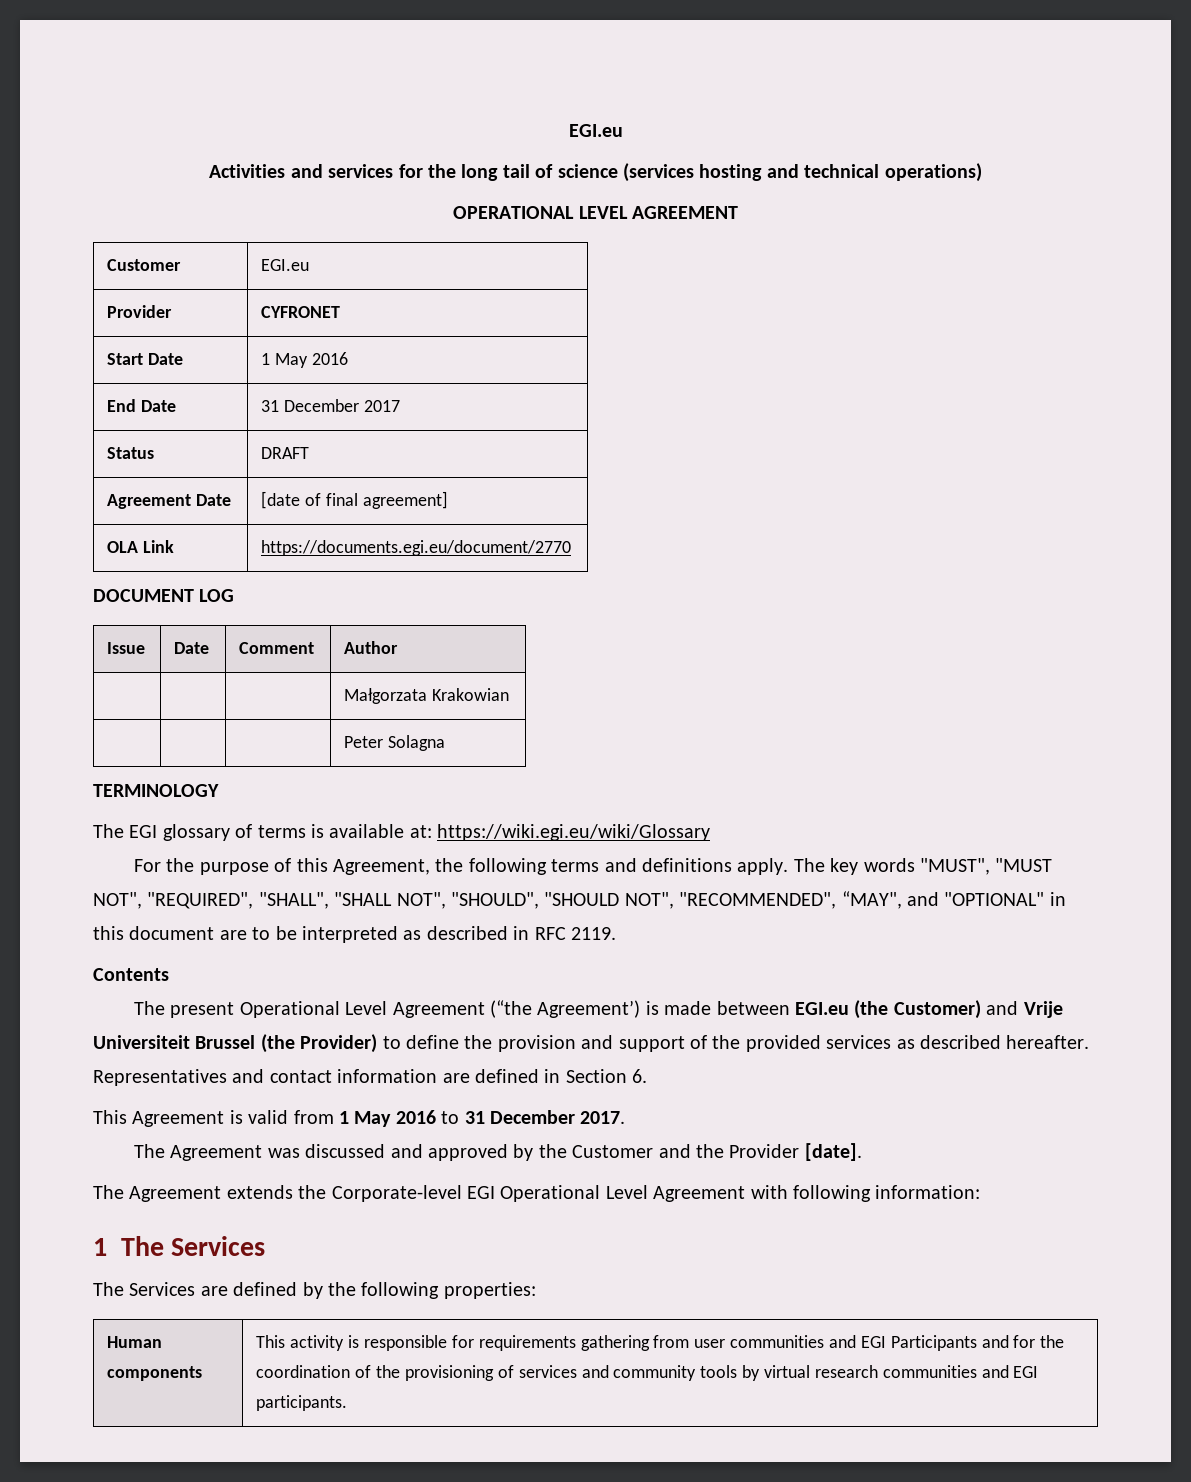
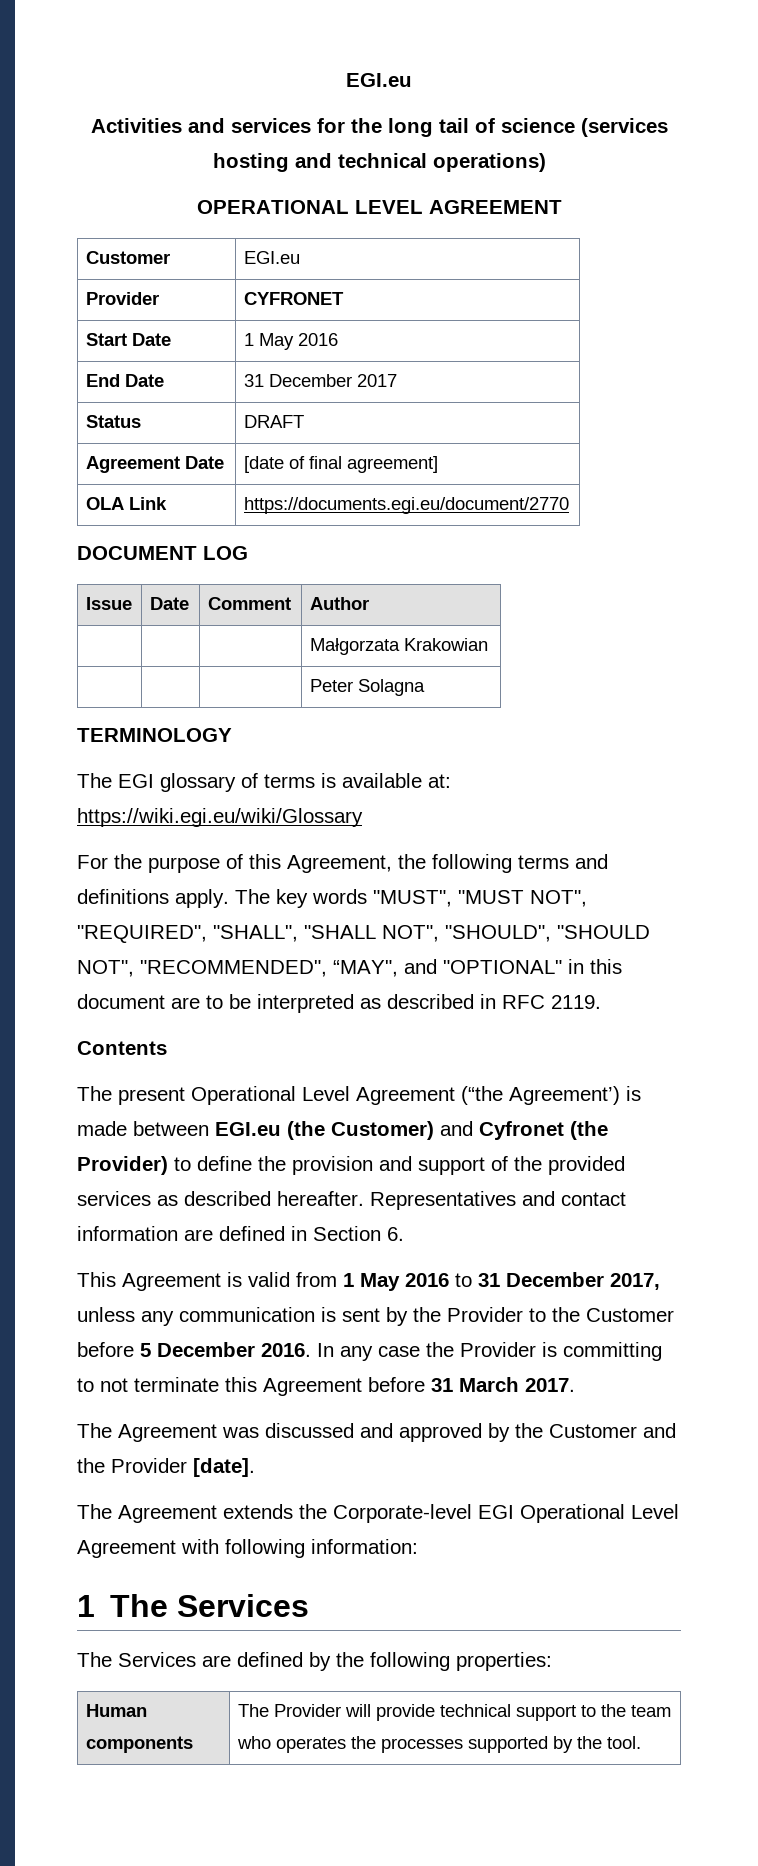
- The present Operational Level Agreement (“the Agreement’) is made between EGI.eu (the Customer) and Vrije Universiteit Brussel (the Provider) to define the provision and support of the provided services as described hereafter.
+ The present Operational Level Agreement (“the Agreement’) is made between EGI.eu (the Customer) and Cyfronet (the Provider) to define the provision and support of the provided services as described hereafter.
- This Agreement is valid from 1 May 2016 to 31 December 2017.
+ This Agreement is valid from 1 May 2016 to 31 December 2017, unless any communication is sent by the Provider to the Customer before 5 December 2016. In any case the Provider is committing to not terminate this Agreement before 31 March 2017.
- Human components | This activity is responsible for requirements gathering from user communities and EGI Participants and for the coordination of the provisioning of services and community tools by virtual research communities and EGI participants.
+ Human components | The Provider will provide technical support to the team who operates the processes supported by the tool.

